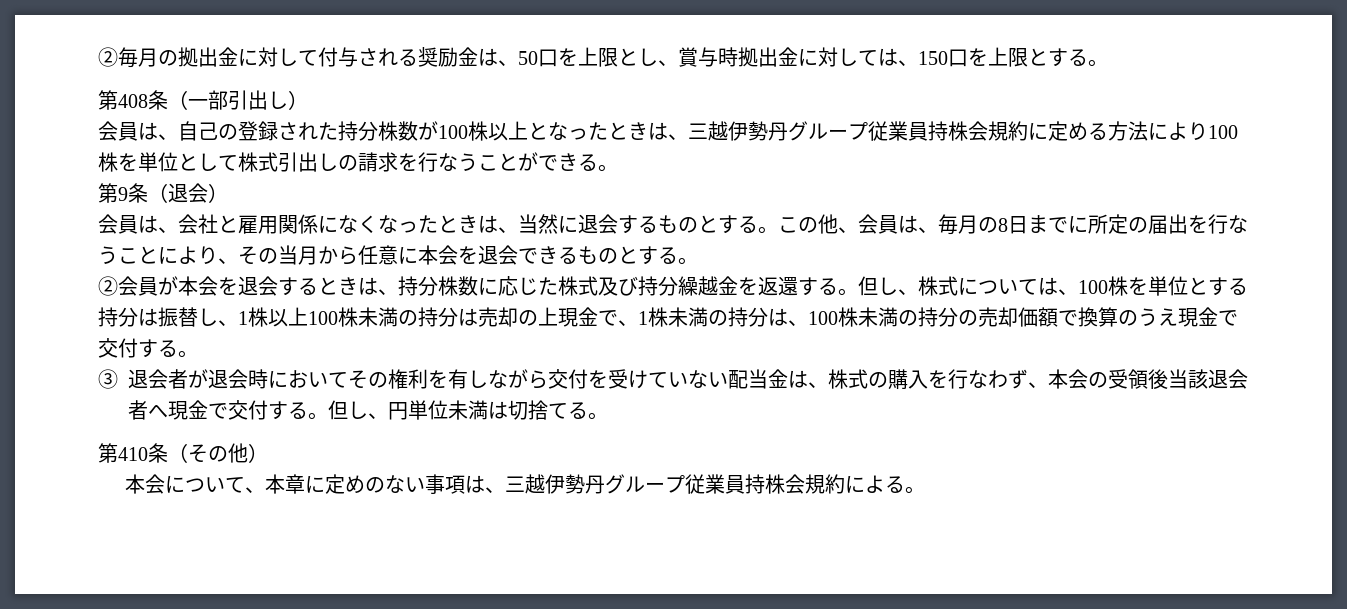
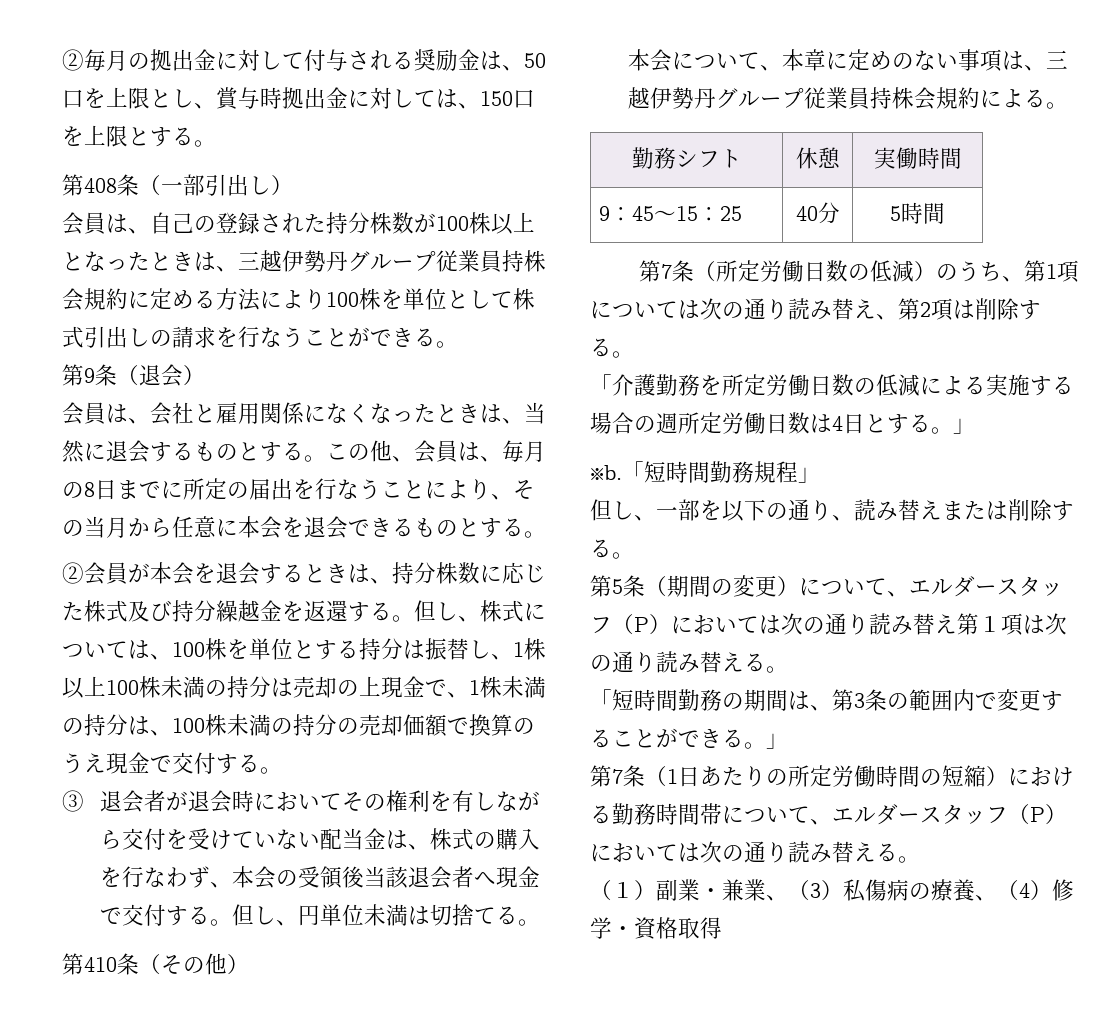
+ 勤務シフト | 休憩 | 実働時間
+ 9：45～15：25 | 40分 | 5時間
+ 第7条（所定労働日数の低減）のうち、第1項については次の通り読み替え、第2項は削除する。
+ 「介護勤務を所定労働日数の低減による実施する場合の週所定労働日数は4日とする。」
+ ※b.「短時間勤務規程」
+ 但し、一部を以下の通り、読み替えまたは削除する。
+ 第5条（期間の変更）について、エルダースタッフ（P）においては次の通り読み替え第１項は次の通り読み替える。
+ 「短時間勤務の期間は、第3条の範囲内で変更することができる。」
+ 第7条（1日あたりの所定労働時間の短縮）における勤務時間帯について、エルダースタッフ（P）においては次の通り読み替える。
+ （１）副業・兼業、（3）私傷病の療養、（4）修学・資格取得

